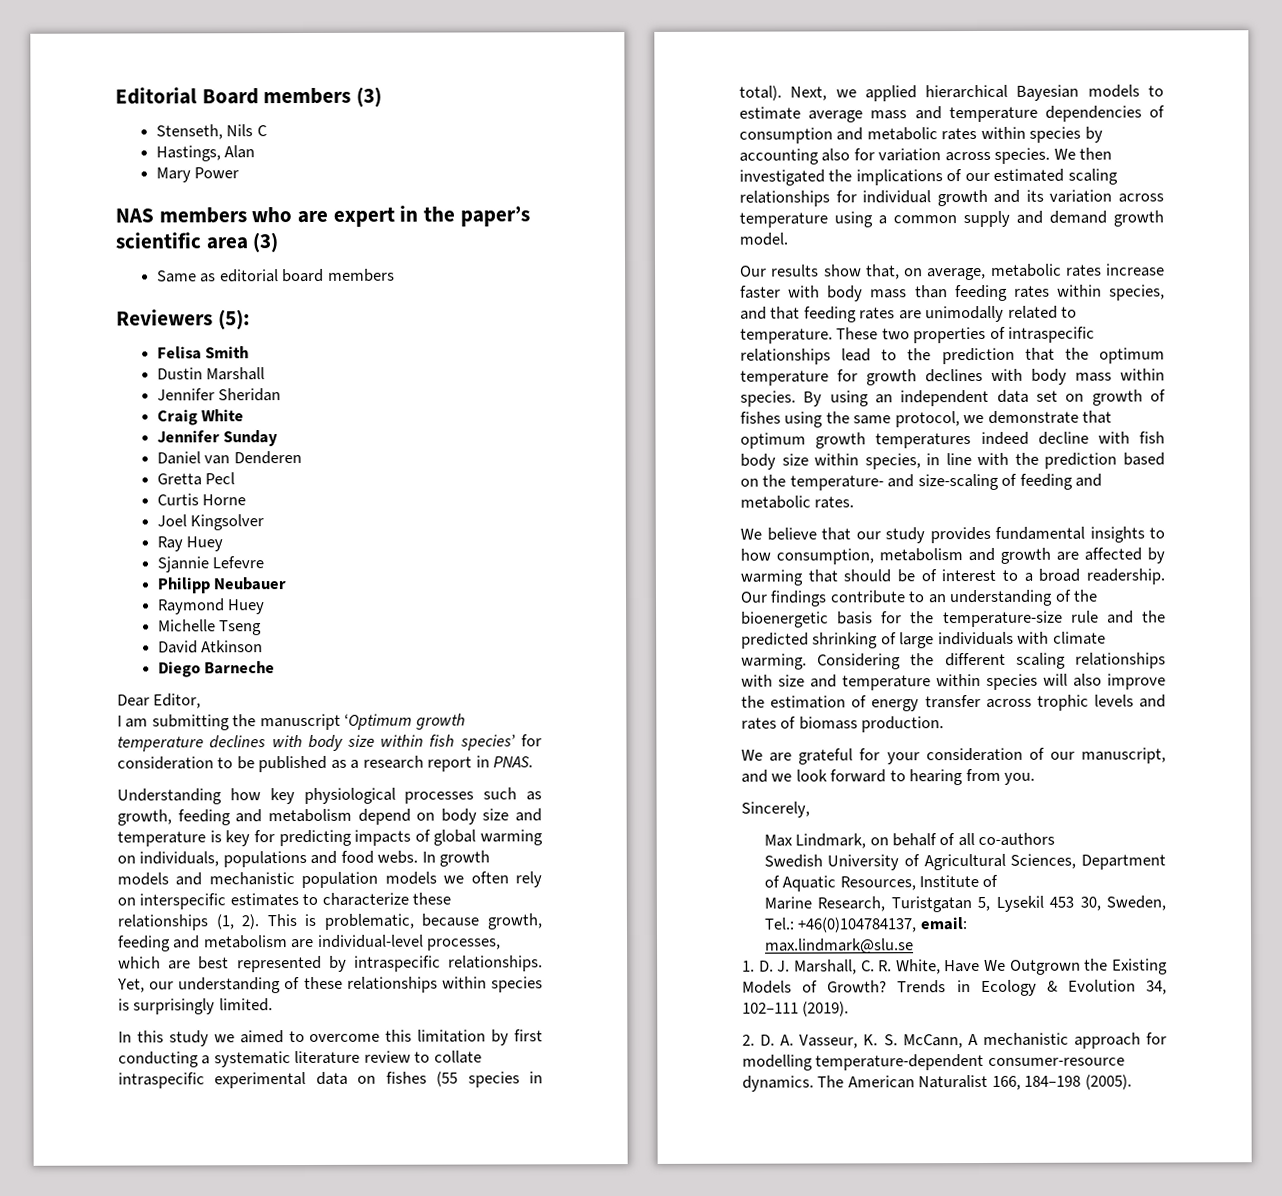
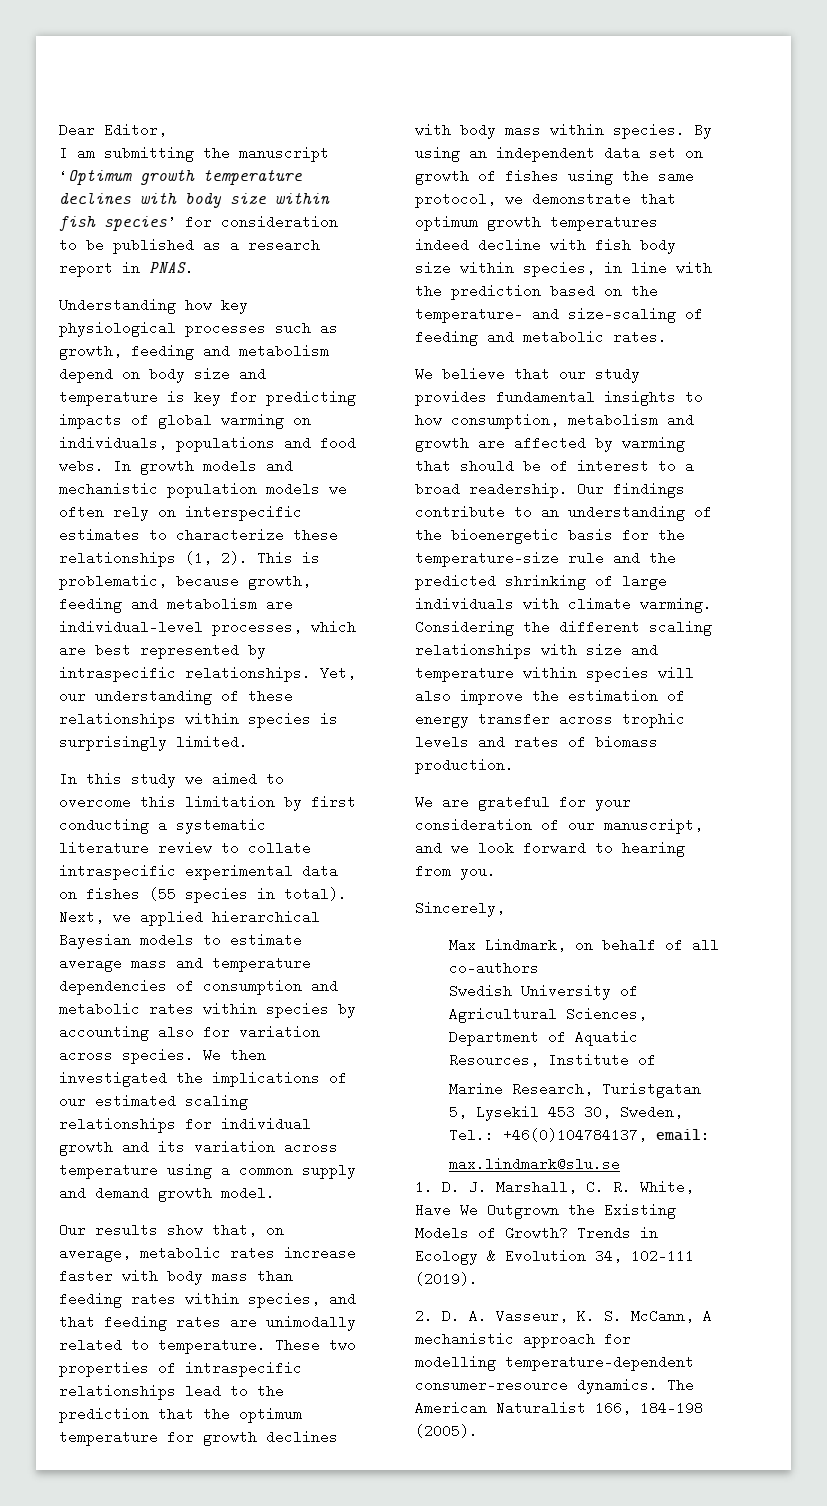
- Editorial Board members (3)
- Stenseth, Nils C
- Hastings, Alan
- Mary Power
- NAS members who are expert in the paper’s scientific area (3)
- Same as editorial board members
- Reviewers (5):
- Felisa Smith
- Dustin Marshall
- Jennifer Sheridan
- Craig White
- Jennifer Sunday
- Daniel van Denderen
- Gretta Pecl
- Curtis Horne
- Joel Kingsolver
- Ray Huey
- Sjannie Lefevre
- Philipp Neubauer
- Raymond Huey
- Michelle Tseng
- David Atkinson
- Diego Barneche

